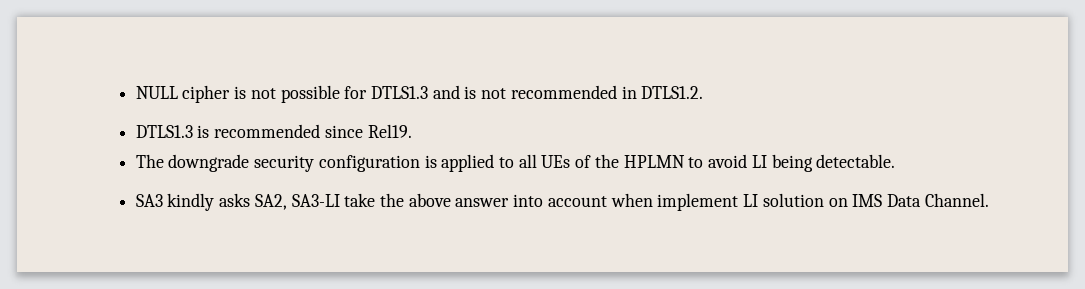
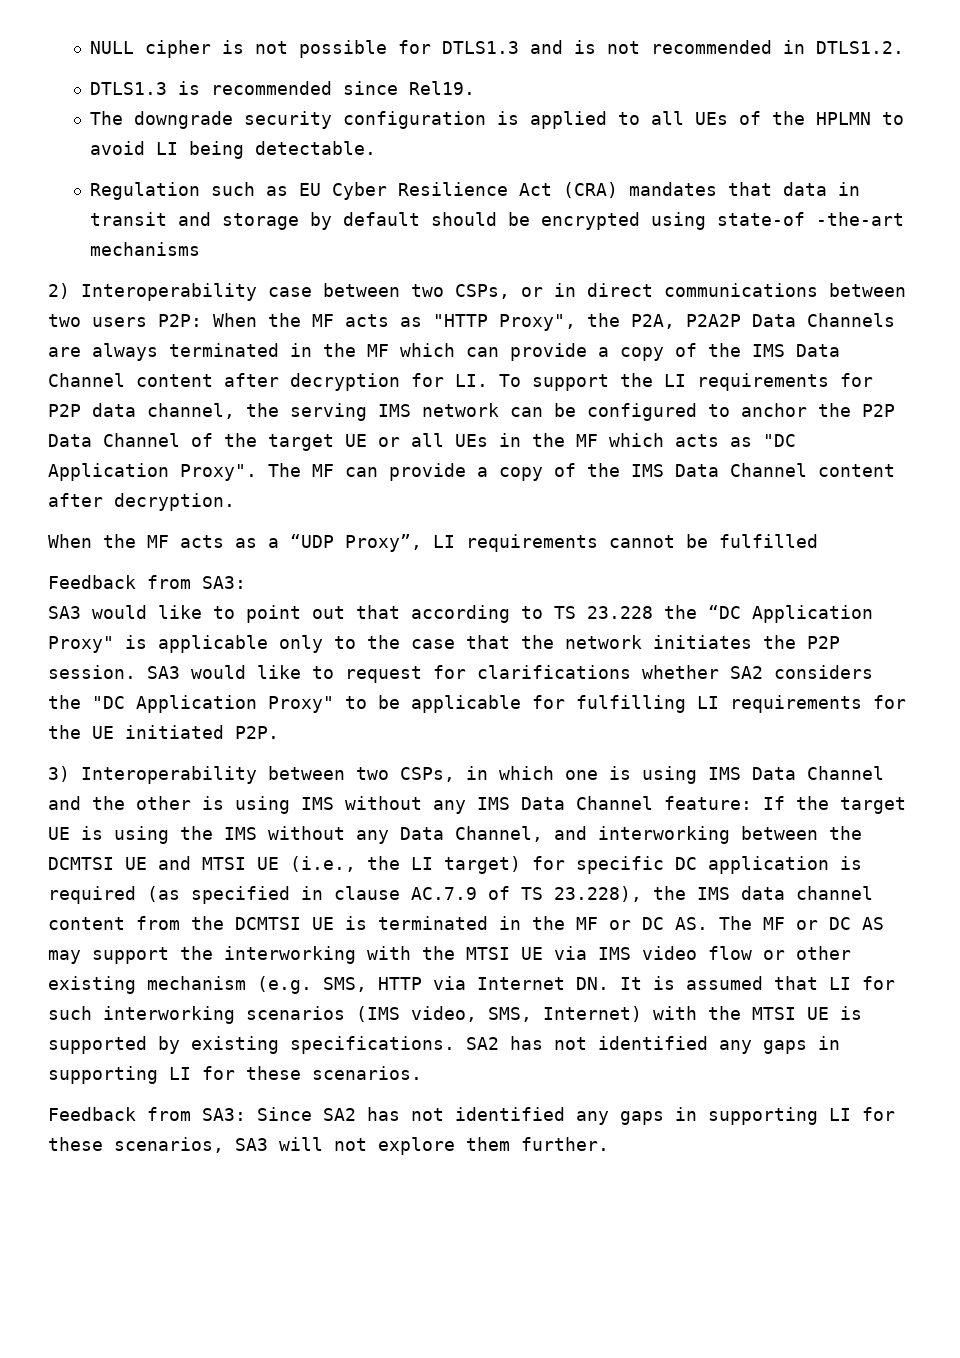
- SA3 kindly asks SA2, SA3-LI take the above answer into account when implement LI solution on IMS Data Channel.
+ Regulation such as EU Cyber Resilience Act (CRA) mandates that data in transit and storage by default should be encrypted using state-of -the-art mechanisms
+ 2) Interoperability case between two CSPs, or in direct communications between two users P2P: When the MF acts as "HTTP Proxy", the P2A, P2A2P Data Channels are always terminated in the MF which can provide a copy of the IMS Data Channel content after decryption for LI. To support the LI requirements for P2P data channel, the serving IMS network can be configured to anchor the P2P Data Channel of the target UE or all UEs in the MF which acts as "DC Application Proxy". The MF can provide a copy of the IMS Data Channel content after decryption.
+ When the MF acts as a “UDP Proxy”, LI requirements cannot be fulfilled
+ Feedback from SA3:
+ SA3 would like to point out that according to TS 23.228 the “DC Application Proxy" is applicable only to the case that the network initiates the P2P session. SA3 would like to request for clarifications whether SA2 considers the "DC Application Proxy" to be applicable for fulfilling LI requirements for the UE initiated P2P.
+ 3) Interoperability between two CSPs, in which one is using IMS Data Channel and the other is using IMS without any IMS Data Channel feature: If the target UE is using the IMS without any Data Channel, and interworking between the DCMTSI UE and MTSI UE (i.e., the LI target) for specific DC application is required (as specified in clause AC.7.9 of TS 23.228), the IMS data channel content from the DCMTSI UE is terminated in the MF or DC AS. The MF or DC AS may support the interworking with the MTSI UE via IMS video flow or other existing mechanism (e.g. SMS, HTTP via Internet DN. It is assumed that LI for such interworking scenarios (IMS video, SMS, Internet) with the MTSI UE is supported by existing specifications. SA2 has not identified any gaps in supporting LI for these scenarios.
+ Feedback from SA3: Since SA2 has not identified any gaps in supporting LI for these scenarios, SA3 will not explore them further.

